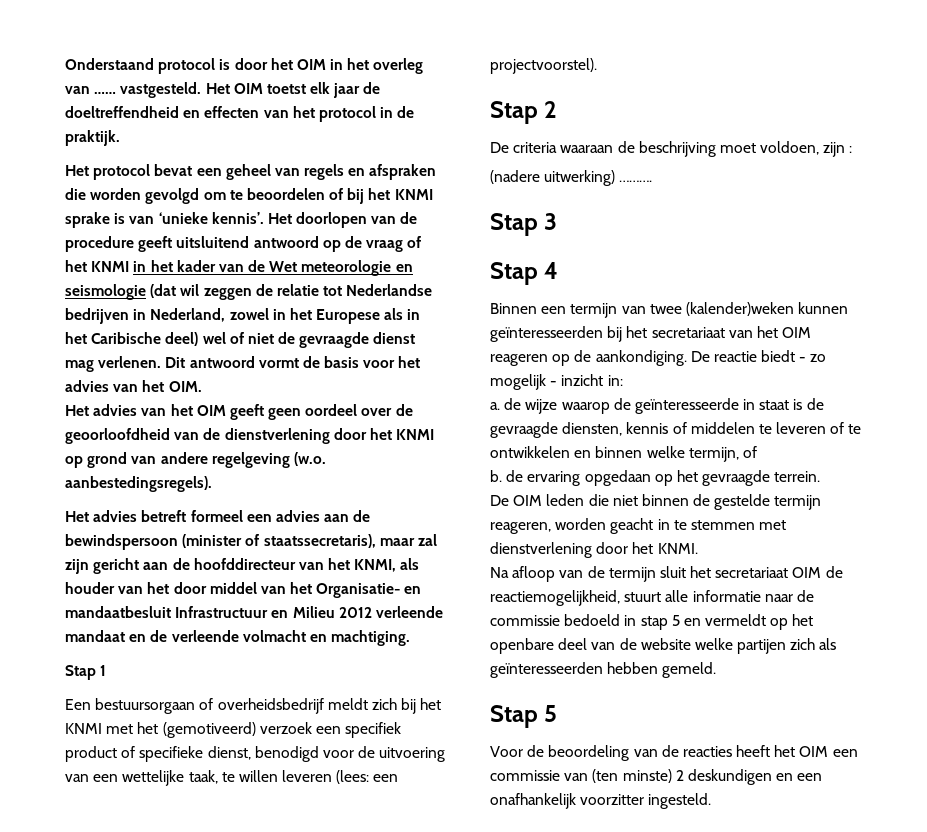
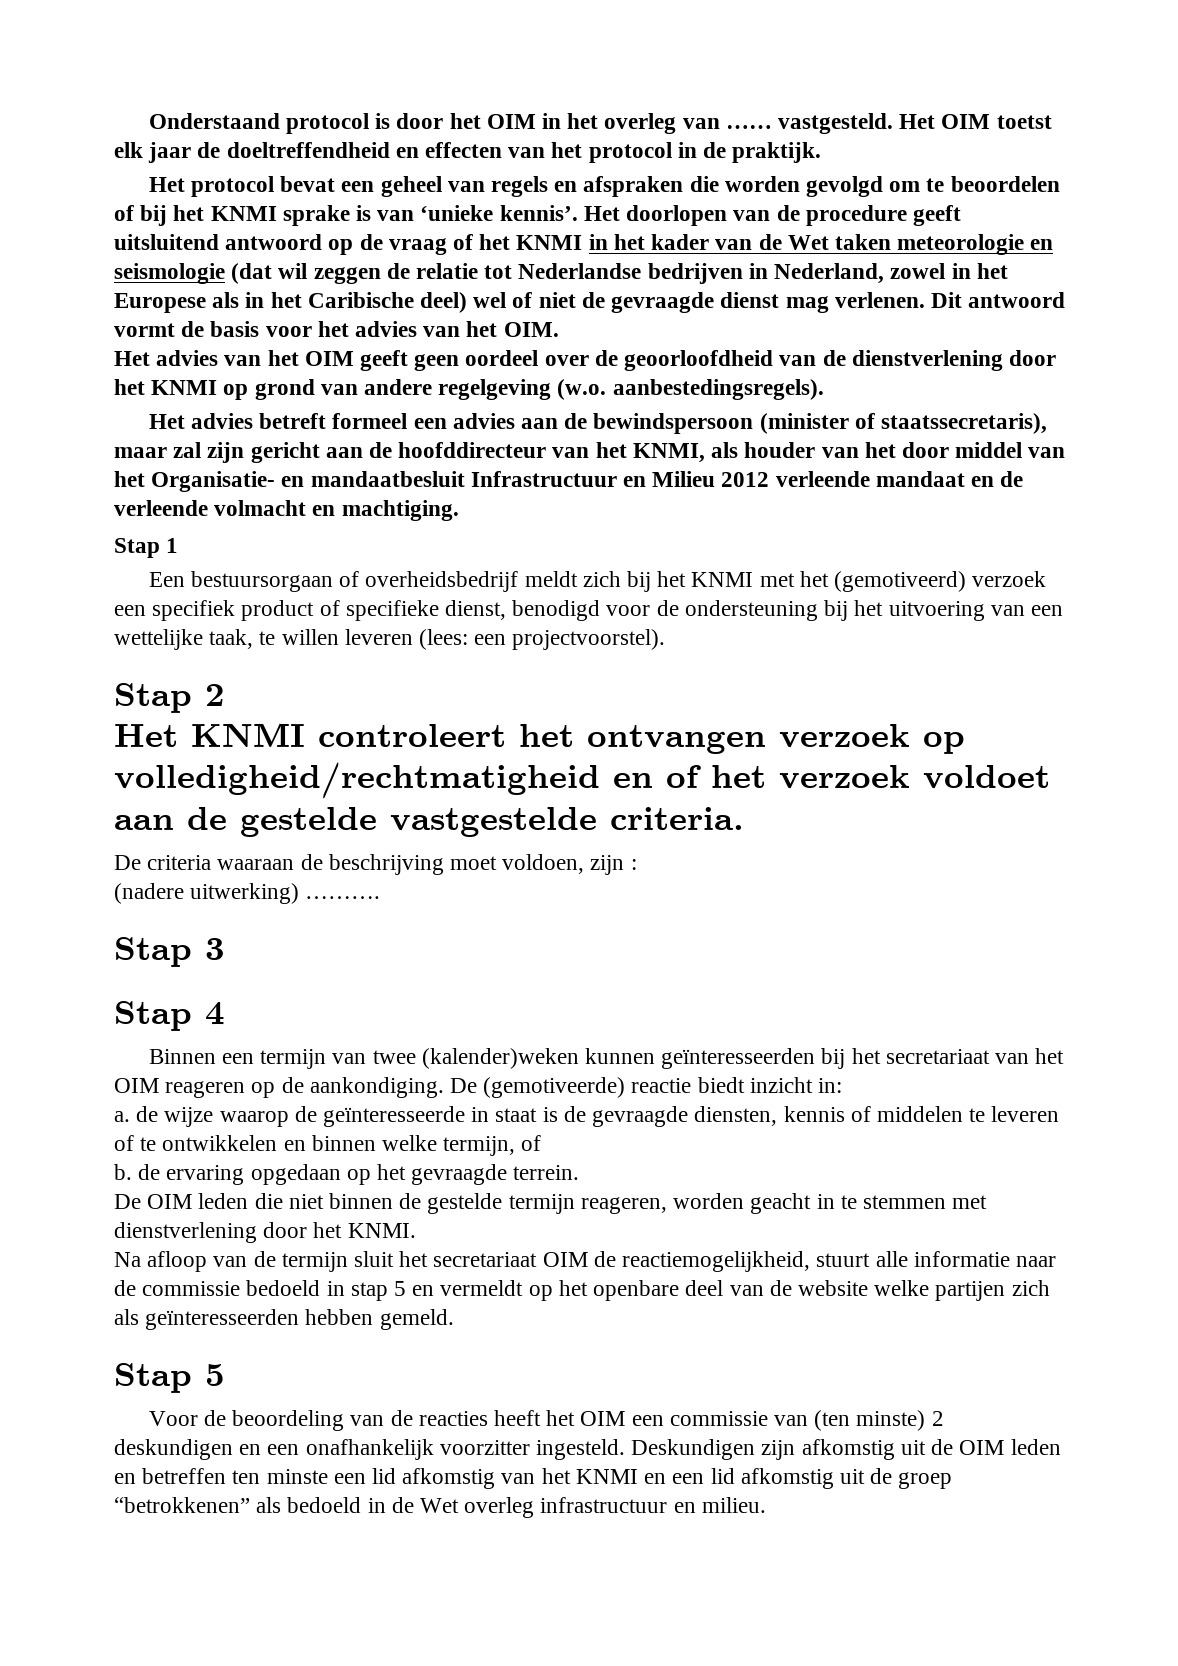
- Het doorlopen van de procedure geeft uitsluitend antwoord op de vraag of het KNMI in het kader van de Wet meteorologie en seismologie (dat wil zeggen de relatie tot Nederlandse bedrijven in Nederland, zowel in het Europese als in het Caribische deel) wel of niet de gevraagde dienst mag verlenen.
+ Het doorlopen van de procedure geeft uitsluitend antwoord op de vraag of het KNMI in het kader van de Wet taken meteorologie en seismologie (dat wil zeggen de relatie tot Nederlandse bedrijven in Nederland, zowel in het Europese als in het Caribische deel) wel of niet de gevraagde dienst mag verlenen.
- Een bestuursorgaan of overheidsbedrijf meldt zich bij het KNMI met het (gemotiveerd) verzoek een specifiek product of specifieke dienst, benodigd voor de uitvoering van een wettelijke taak, te willen leveren (lees: een projectvoorstel).
+ Een bestuursorgaan of overheidsbedrijf meldt zich bij het KNMI met het (gemotiveerd) verzoek een specifiek product of specifieke dienst, benodigd voor de ondersteuning bij het uitvoering van een wettelijke taak, te willen leveren (lees: een projectvoorstel).
+ Het KNMI controleert het ontvangen verzoek op volledigheid/rechtmatigheid en of het verzoek voldoet aan de gestelde vastgestelde criteria.
- De reactie biedt - zo mogelijk - inzicht in:
+ De (gemotiveerde) reactie biedt inzicht in:
+ Deskundigen zijn afkomstig uit de OIM leden en betreffen ten minste een lid afkomstig van het KNMI en een lid afkomstig uit de groep “betrokkenen” als bedoeld in de Wet overleg infrastructuur en milieu.

